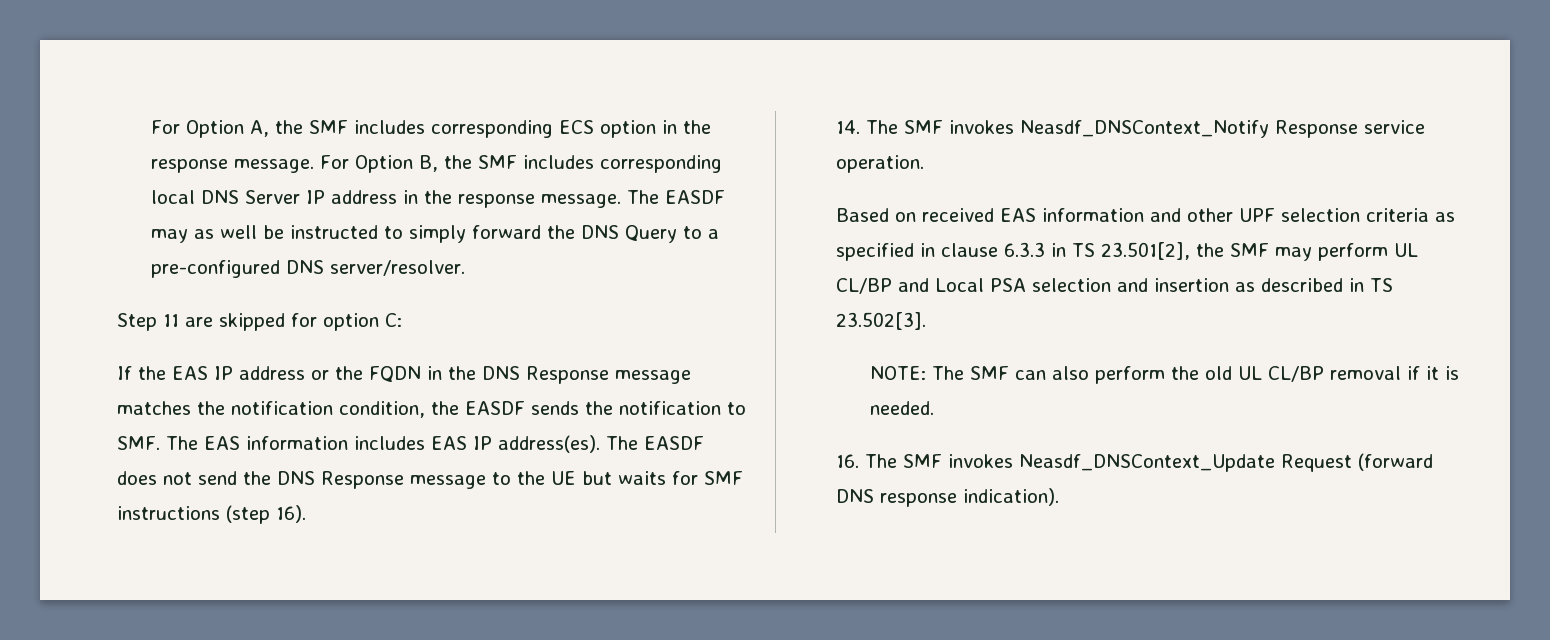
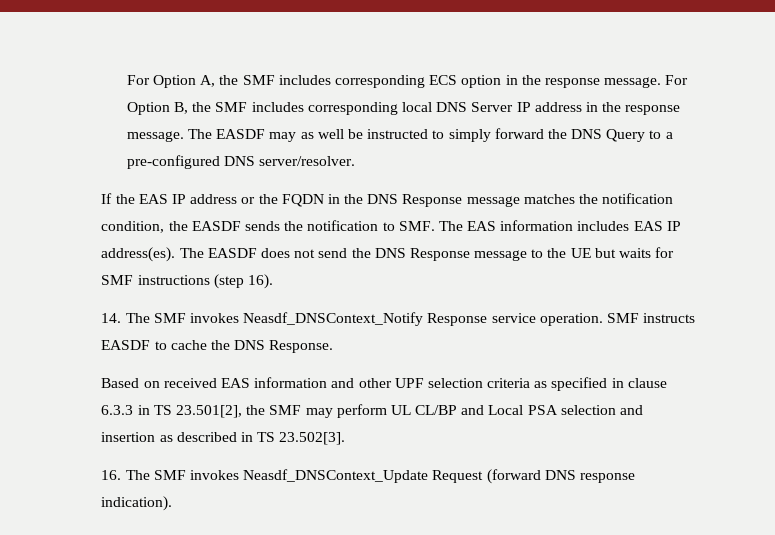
- Step 11 are skipped for option C:
+ SMF instructs EASDF to cache the DNS Response.
- NOTE: The SMF can also perform the old UL CL/BP removal if it is needed.

